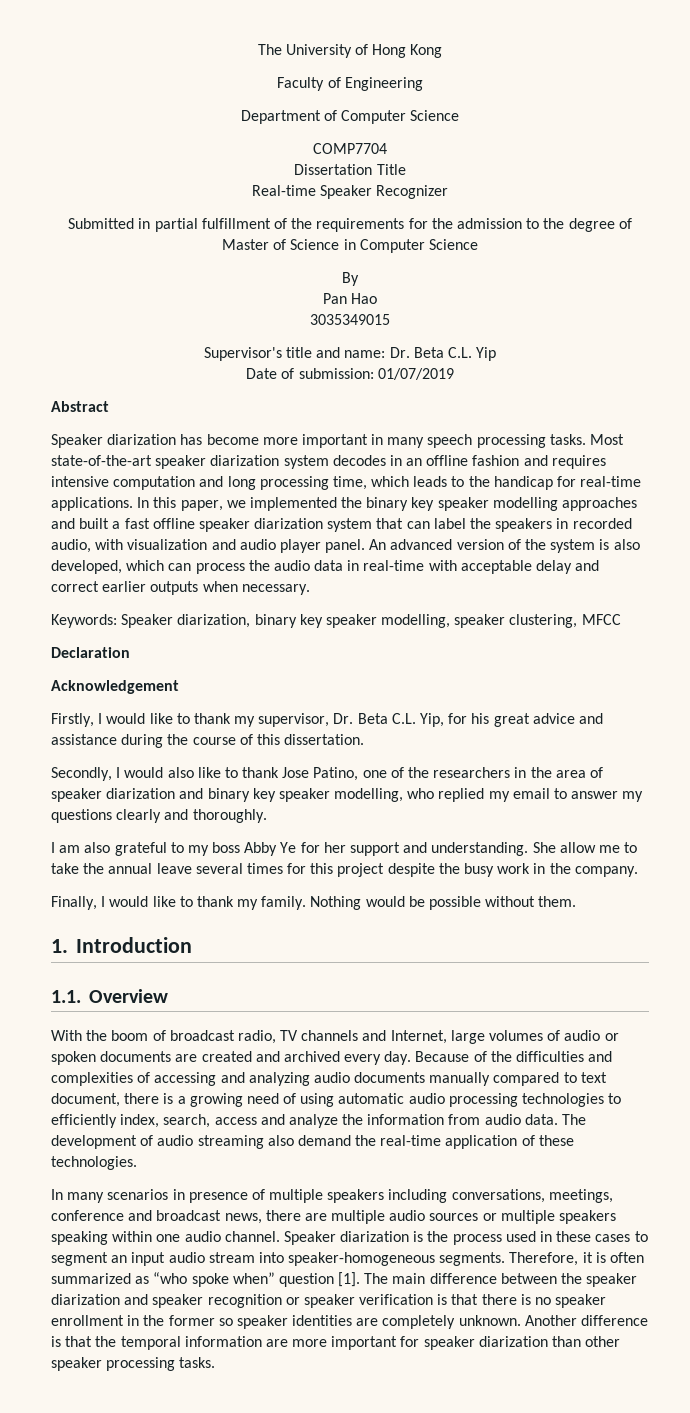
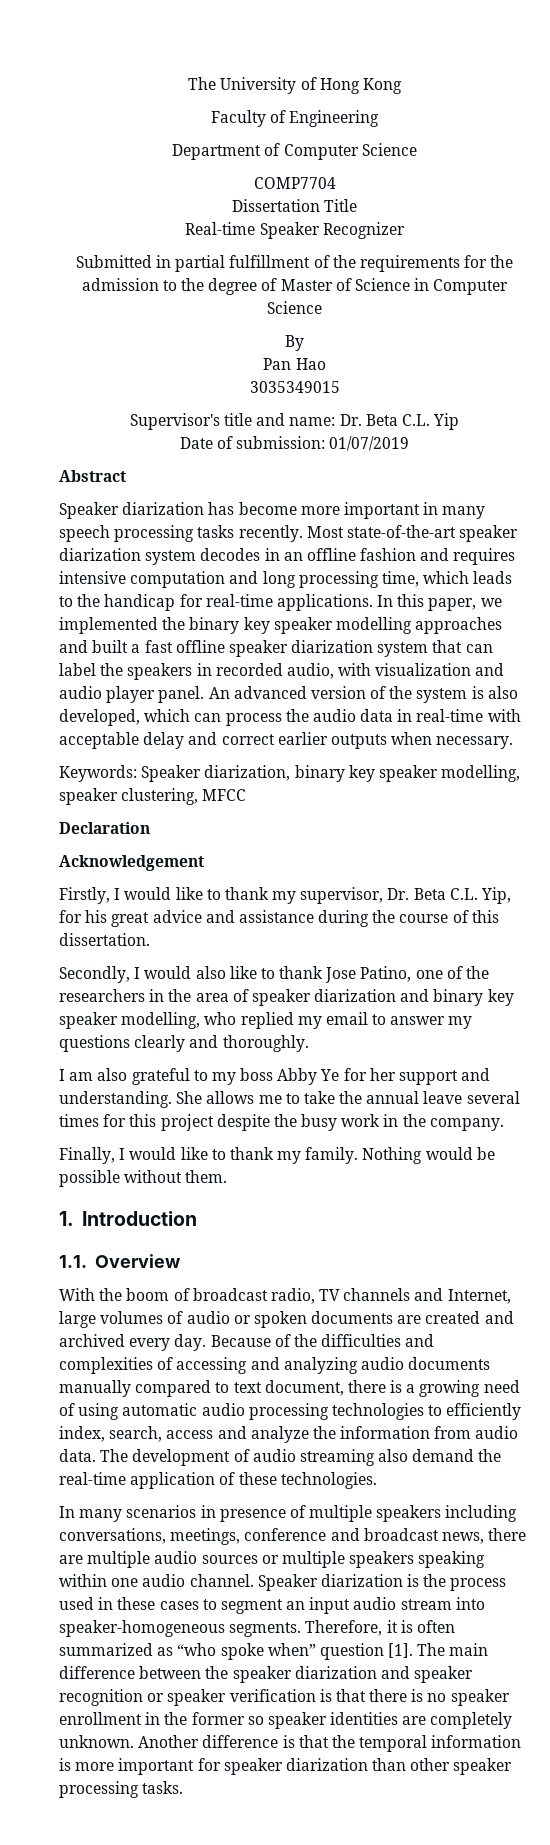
- Speaker diarization has become more important in many speech processing tasks.
+ Speaker diarization has become more important in many speech processing tasks recently.
- She allow me to take the annual leave several times for this project despite the busy work in the company.
+ She allows me to take the annual leave several times for this project despite the busy work in the company.
- Another difference is that the temporal information are more important for speaker diarization than other speaker processing tasks.
+ Another difference is that the temporal information is more important for speaker diarization than other speaker processing tasks.

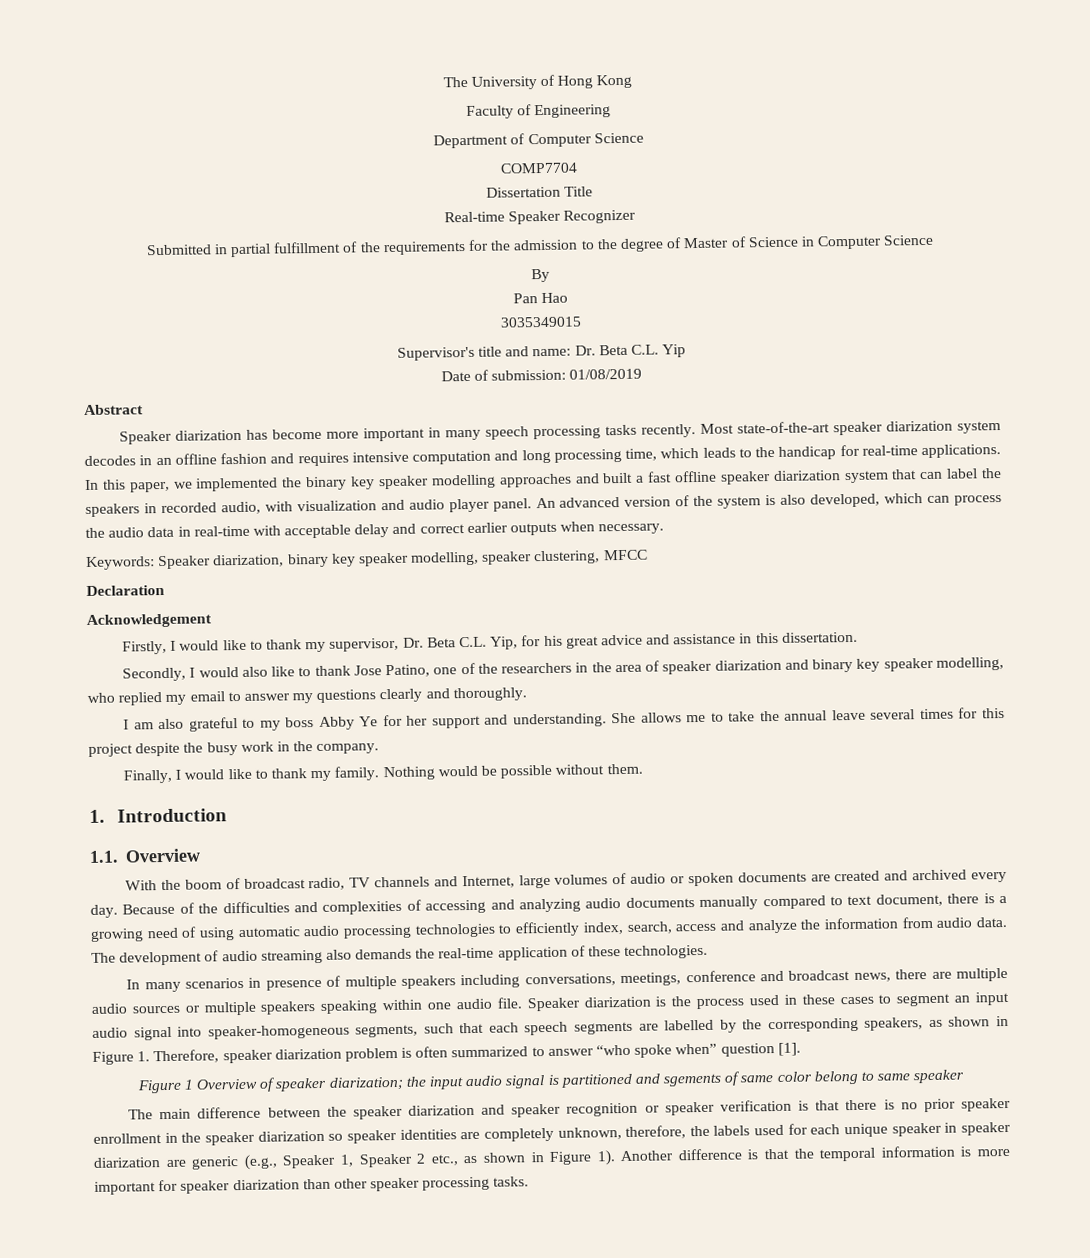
- Date of submission: 01/07/2019
+ Date of submission: 01/08/2019
- Firstly, I would like to thank my supervisor, Dr. Beta C.L. Yip, for his great advice and assistance during the course of this dissertation.
+ Firstly, I would like to thank my supervisor, Dr. Beta C.L. Yip, for his great advice and assistance in this dissertation.
- The development of audio streaming also demand the real-time application of these technologies.
+ The development of audio streaming also demands the real-time application of these technologies.
- In many scenarios in presence of multiple speakers including conversations, meetings, conference and broadcast news, there are multiple audio sources or multiple speakers speaking within one audio channel.
+ In many scenarios in presence of multiple speakers including conversations, meetings, conference and broadcast news, there are multiple audio sources or multiple speakers speaking within one audio file.
- Speaker diarization is the process used in these cases to segment an input audio stream into speaker-homogeneous segments. Therefore, it is often summarized as “who spoke when” question [1]. The main difference between the speaker diarization and speaker recognition or speaker verification is that there is no speaker enrollment in the former so speaker identities are completely unknown.
+ Speaker diarization is the process used in these cases to segment an input audio signal into speaker-homogeneous segments, such that each speech segments are labelled by the corresponding speakers, as shown in Figure 1. Therefore, speaker diarization problem is often summarized to answer “who spoke when” question [1].
+ Figure 1 Overview of speaker diarization; the input audio signal is partitioned and sgements of same color belong to same speaker
+ The main difference between the speaker diarization and speaker recognition or speaker verification is that there is no prior speaker enrollment in the speaker diarization so speaker identities are completely unknown, therefore, the labels used for each unique speaker in speaker diarization are generic (e.g., Speaker 1, Speaker 2 etc., as shown in Figure 1).

